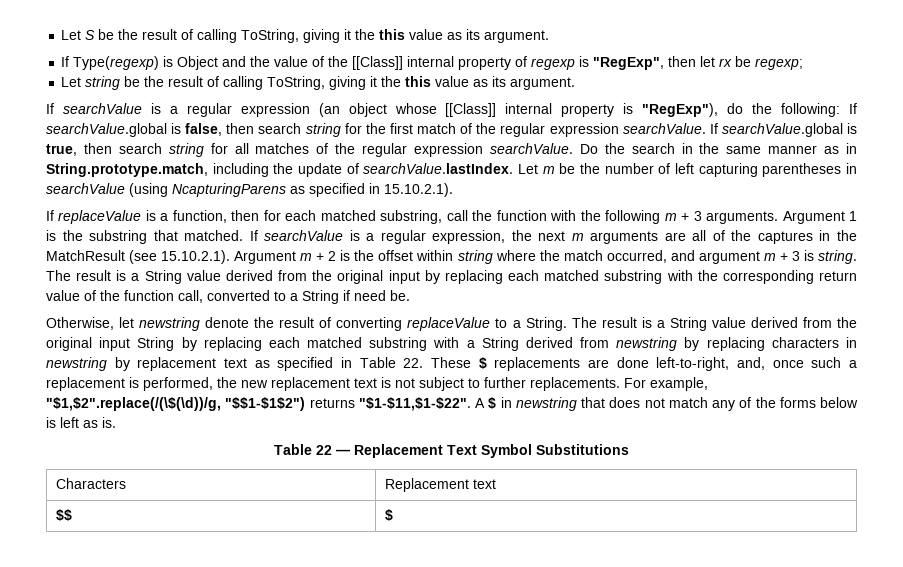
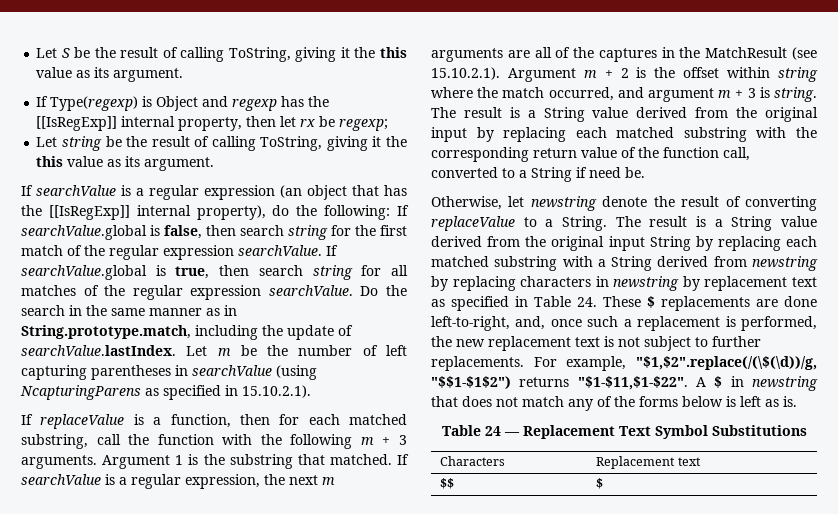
- If Type(regexp) is Object and the value of the [[Class]] internal property of regexp is "RegExp", then let rx be regexp;
+ If Type(regexp) is Object and regexp has the [[IsRegExp]] internal property, then let rx be regexp;
- If searchValue is a regular expression (an object whose [[Class]] internal property is "RegExp"), do the following: If searchValue.global is false, then search string for the first match of the regular expression searchValue.
+ If searchValue is a regular expression (an object that has the [[IsRegExp]] internal property), do the following: If searchValue.global is false, then search string for the first match of the regular expression searchValue.
- The result is a String value derived from the original input String by replacing each matched substring with a String derived from newstring by replacing characters in newstring by replacement text as specified in Table 22. These $ replacements are done left-to-right, and, once such a replacement is performed, the new replacement text is not subject to further replacements.
+ The result is a String value derived from the original input String by replacing each matched substring with a String derived from newstring by replacing characters in newstring by replacement text as specified in Table 24. These $ replacements are done left-to-right, and, once such a replacement is performed, the new replacement text is not subject to further replacements.
- Table 22 — Replacement Text Symbol Substitutions
+ Table 24 — Replacement Text Symbol Substitutions

